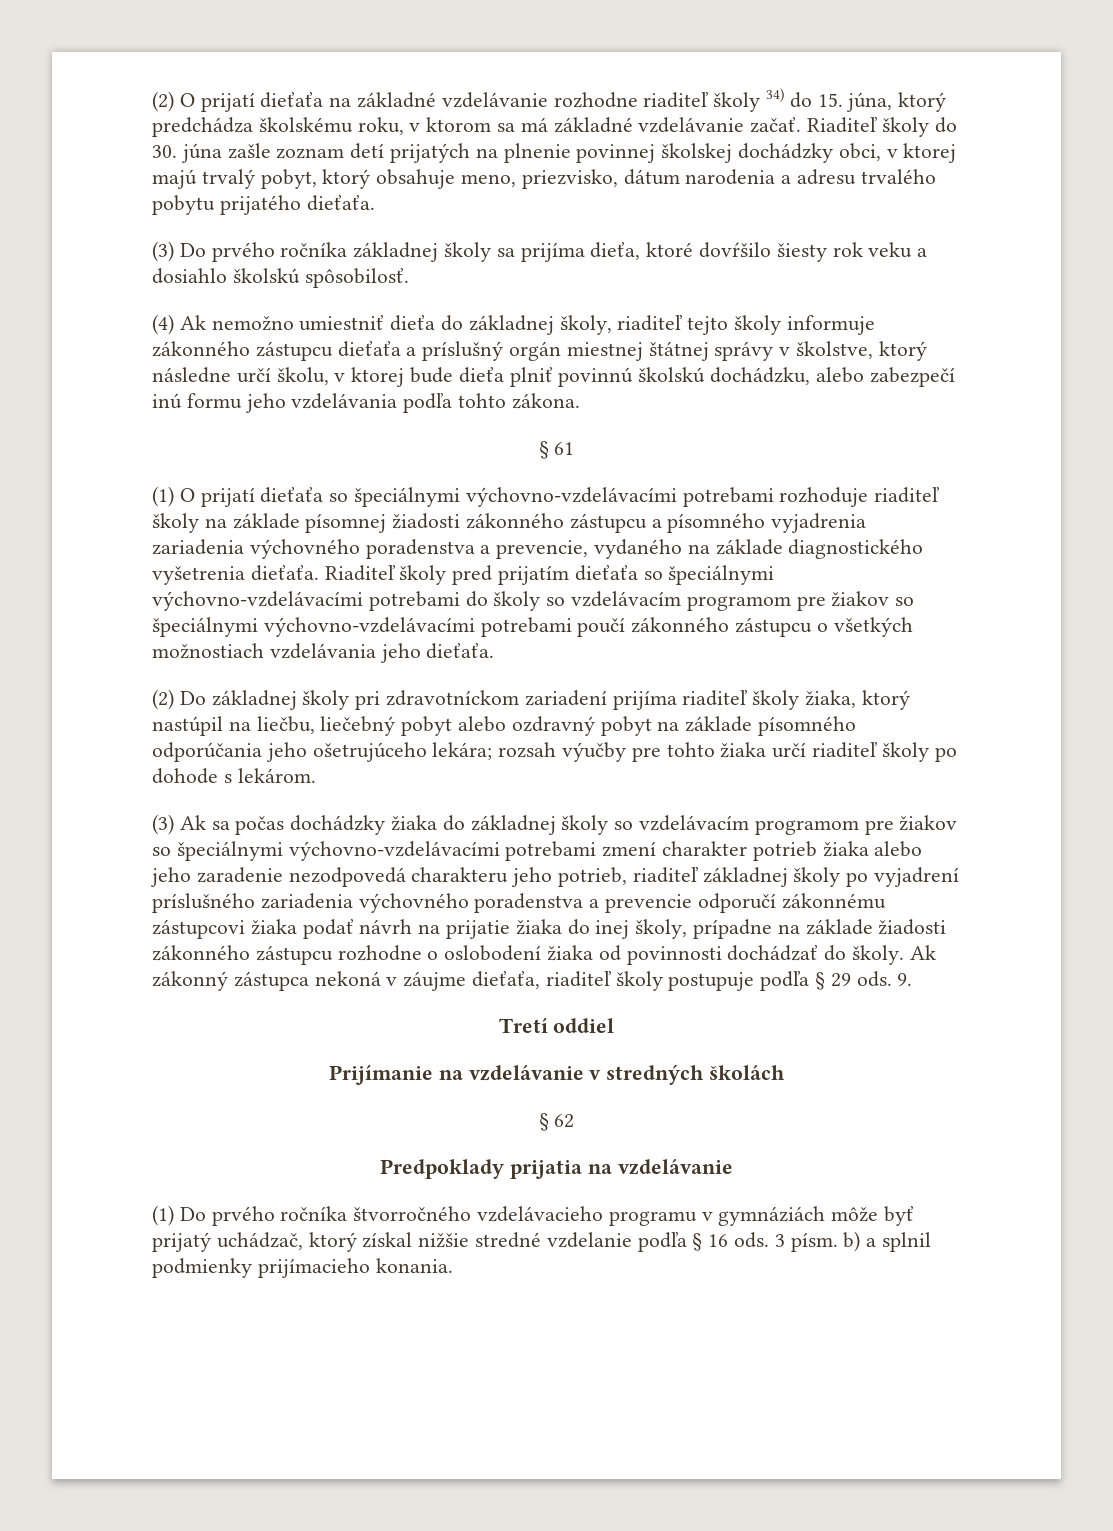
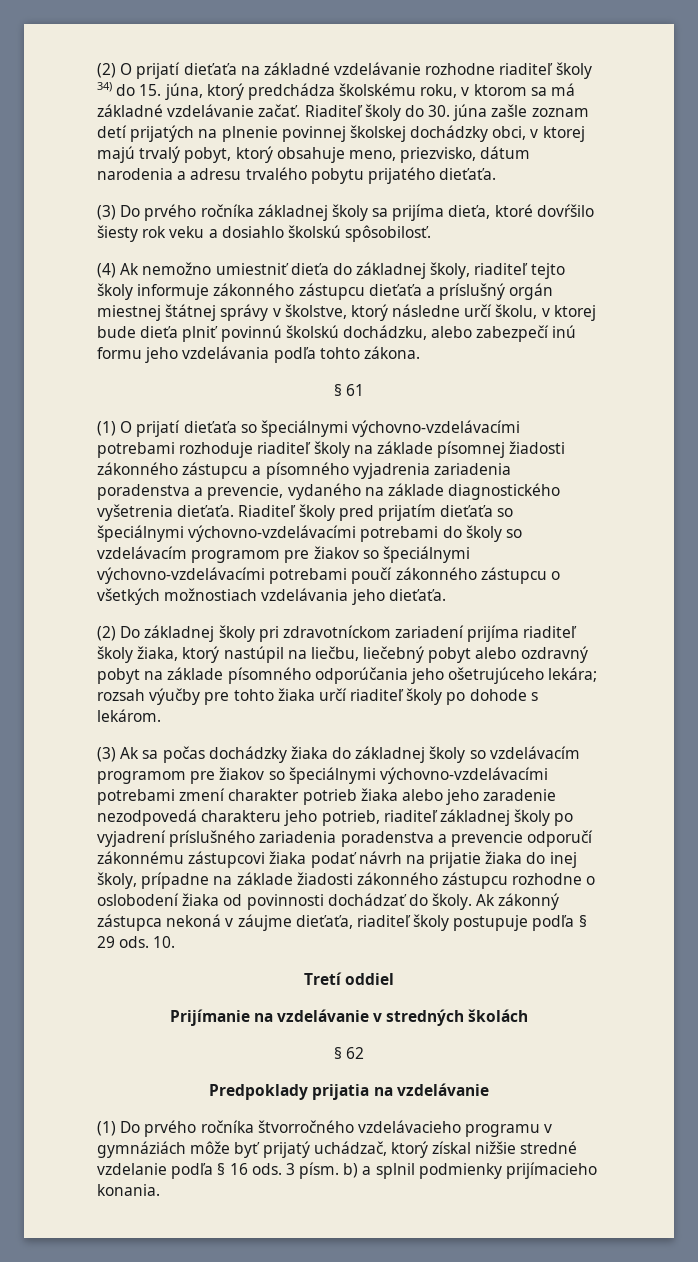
- (1) O prijatí dieťaťa so špeciálnymi výchovno-vzdelávacími potrebami rozhoduje riaditeľ školy na základe písomnej žiadosti zákonného zástupcu a písomného vyjadrenia zariadenia výchovného poradenstva a prevencie, vydaného na základe diagnostického vyšetrenia dieťaťa.
+ (1) O prijatí dieťaťa so špeciálnymi výchovno-vzdelávacími potrebami rozhoduje riaditeľ školy na základe písomnej žiadosti zákonného zástupcu a písomného vyjadrenia zariadenia poradenstva a prevencie, vydaného na základe diagnostického vyšetrenia dieťaťa.
- (3) Ak sa počas dochádzky žiaka do základnej školy so vzdelávacím programom pre žiakov so špeciálnymi výchovno-vzdelávacími potrebami zmení charakter potrieb žiaka alebo jeho zaradenie nezodpovedá charakteru jeho potrieb, riaditeľ základnej školy po vyjadrení príslušného zariadenia výchovného poradenstva a prevencie odporučí zákonnému zástupcovi žiaka podať návrh na prijatie žiaka do inej školy, prípadne na základe žiadosti zákonného zástupcu rozhodne o oslobodení žiaka od povinnosti dochádzať do školy.
+ (3) Ak sa počas dochádzky žiaka do základnej školy so vzdelávacím programom pre žiakov so špeciálnymi výchovno-vzdelávacími potrebami zmení charakter potrieb žiaka alebo jeho zaradenie nezodpovedá charakteru jeho potrieb, riaditeľ základnej školy po vyjadrení príslušného zariadenia poradenstva a prevencie odporučí zákonnému zástupcovi žiaka podať návrh na prijatie žiaka do inej školy, prípadne na základe žiadosti zákonného zástupcu rozhodne o oslobodení žiaka od povinnosti dochádzať do školy.
- 9.
+ 10.

